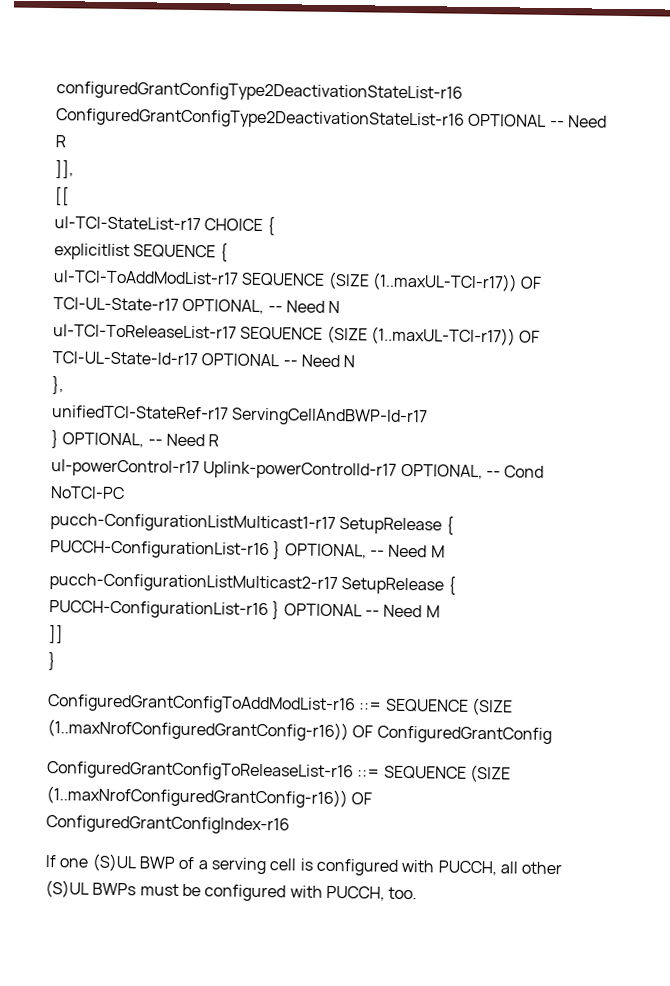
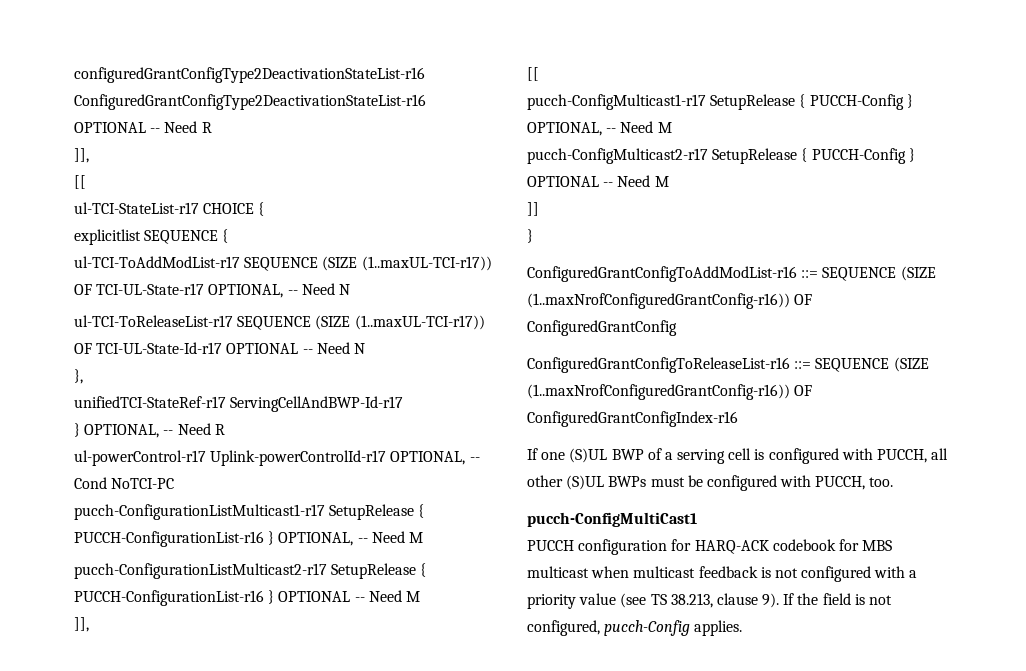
  pucch-ConfigurationListMulticast2-r17 SetupRelease { PUCCH-ConfigurationList-r16 } OPTIONAL -- Need M
+ ]],
+ [[
+ pucch-ConfigMulticast1-r17 SetupRelease { PUCCH-Config } OPTIONAL, -- Need M
+ pucch-ConfigMulticast2-r17 SetupRelease { PUCCH-Config } OPTIONAL -- Need M
+ pucch-ConfigMultiCast1
+ PUCCH configuration for HARQ-ACK codebook for MBS multicast when multicast feedback is not configured with a priority value (see TS 38.213, clause 9). If the field is not configured, pucch-Config applies.

